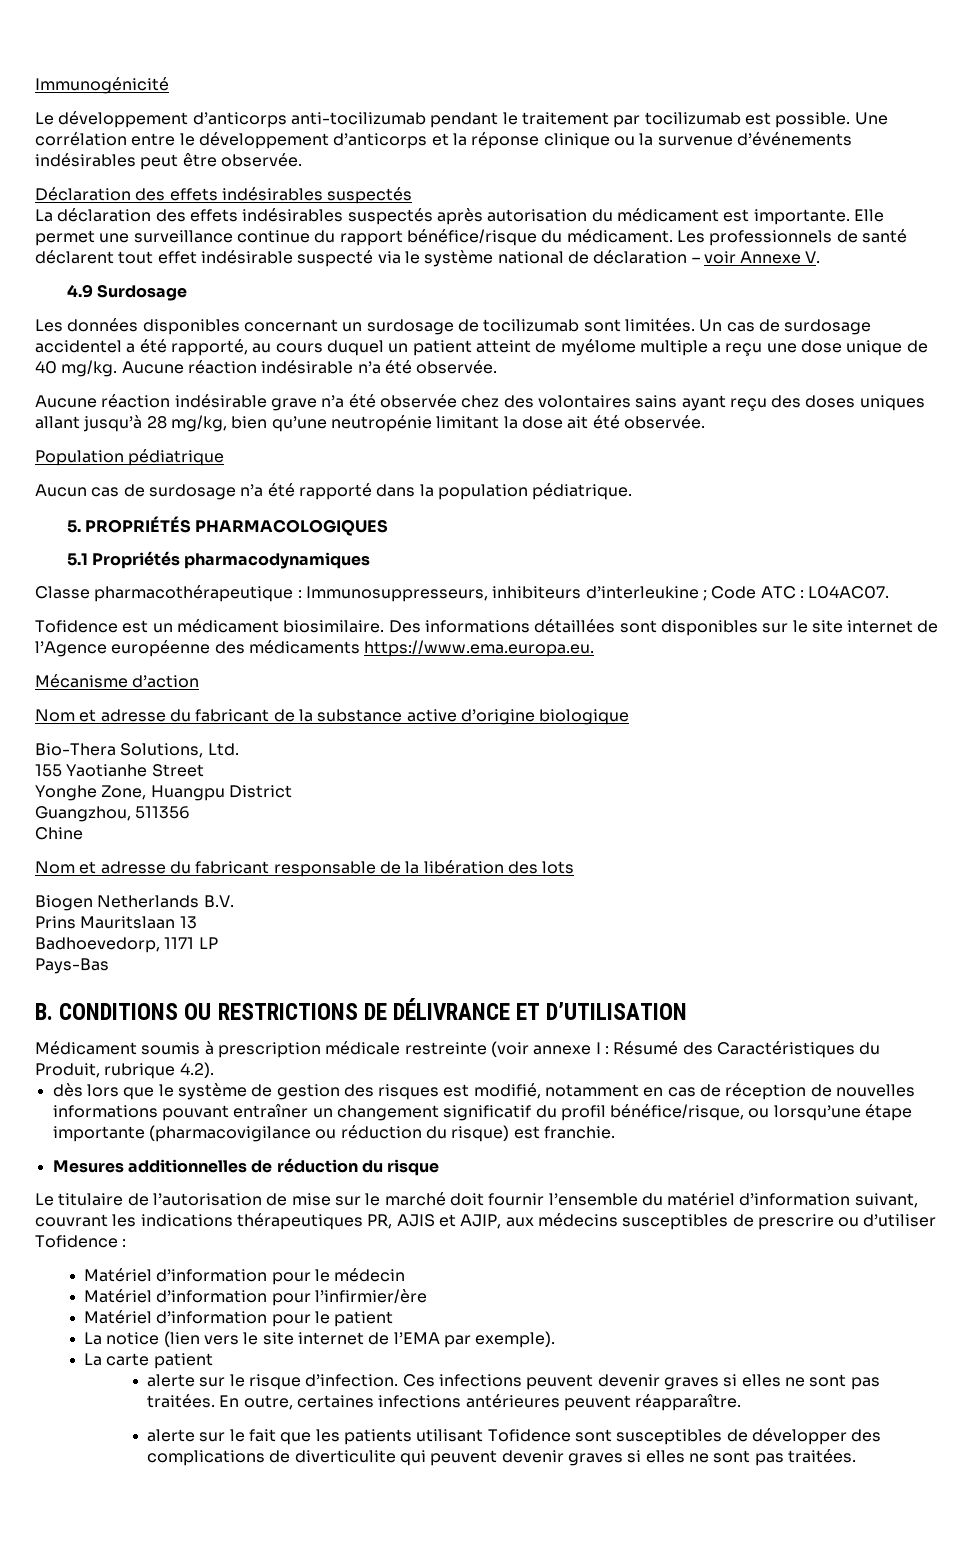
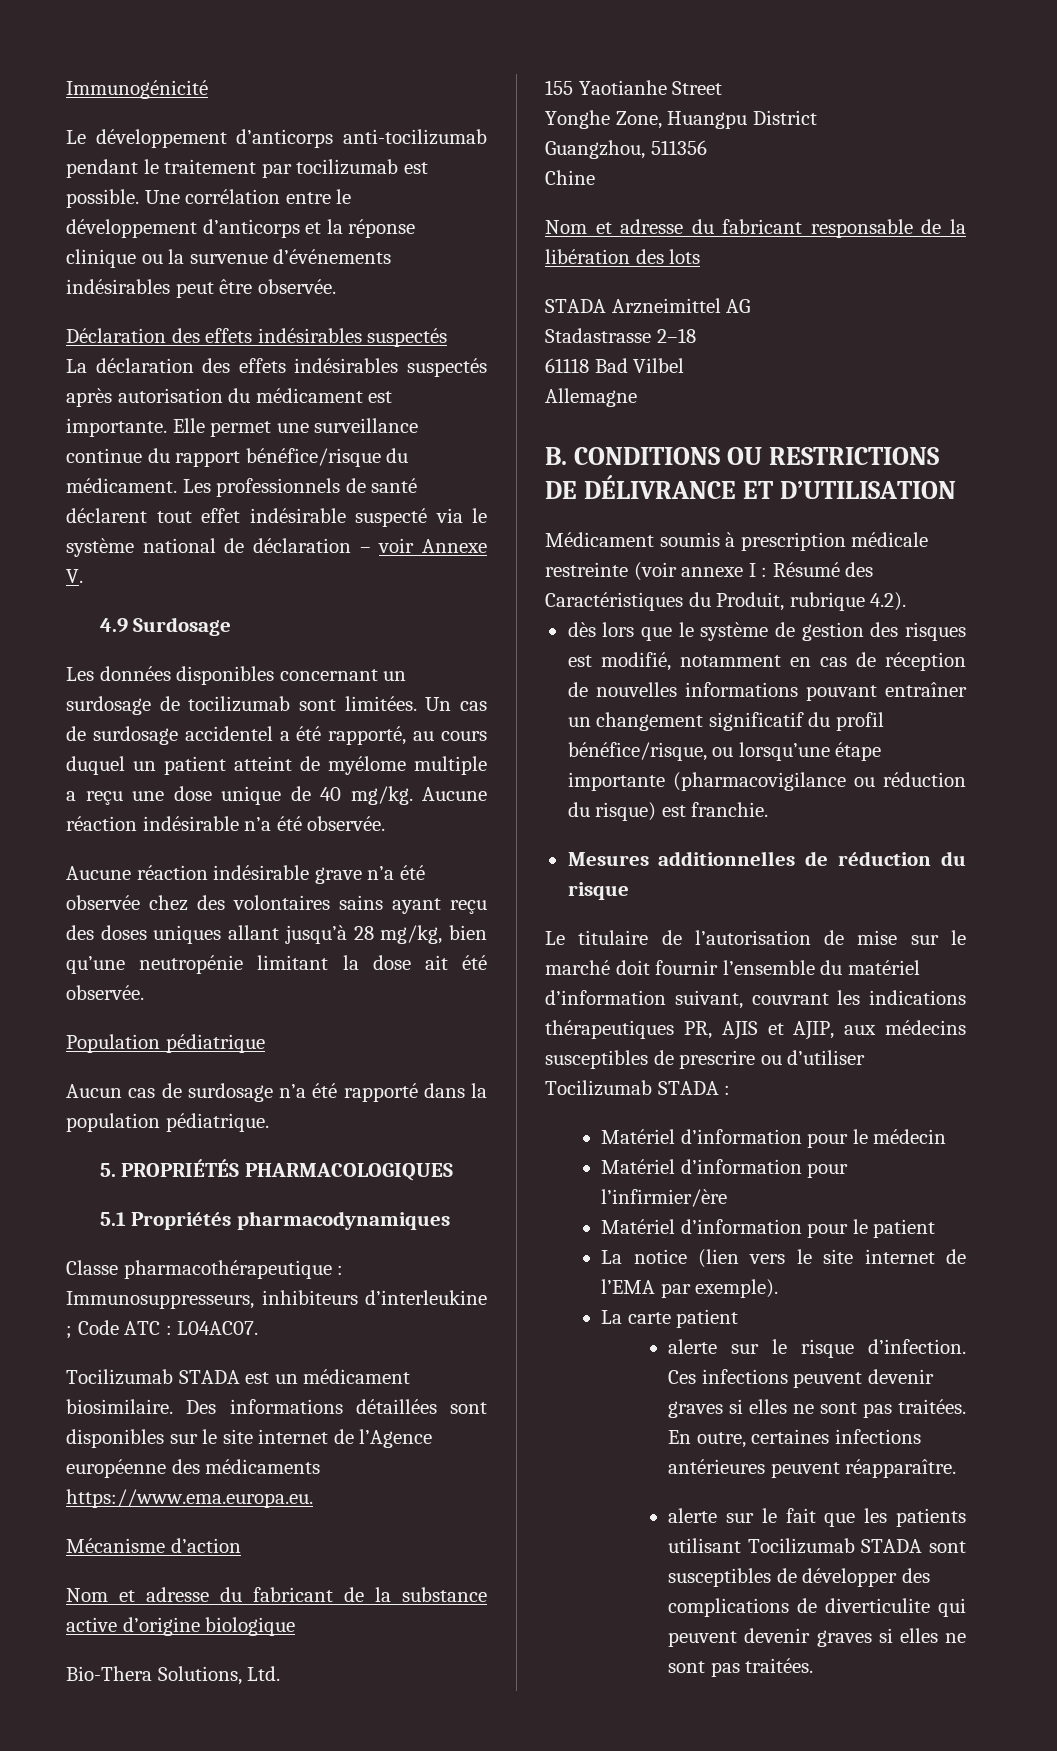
- Tofidence est un médicament biosimilaire.
+ Tocilizumab STADA est un médicament biosimilaire.
- Biogen Netherlands B.V.
- Prins Mauritslaan 13
- Badhoevedorp, 1171 LP
- Pays-Bas
+ STADA Arzneimittel AG
+ Stadastrasse 2–18
+ 61118 Bad Vilbel
+ Allemagne
- Le titulaire de l’autorisation de mise sur le marché doit fournir l’ensemble du matériel d’information suivant, couvrant les indications thérapeutiques PR, AJIS et AJIP, aux médecins susceptibles de prescrire ou d’utiliser Tofidence :
+ Le titulaire de l’autorisation de mise sur le marché doit fournir l’ensemble du matériel d’information suivant, couvrant les indications thérapeutiques PR, AJIS et AJIP, aux médecins susceptibles de prescrire ou d’utiliser Tocilizumab STADA :
- alerte sur le fait que les patients utilisant Tofidence sont susceptibles de développer des complications de diverticulite qui peuvent devenir graves si elles ne sont pas traitées.
+ alerte sur le fait que les patients utilisant Tocilizumab STADA sont susceptibles de développer des complications de diverticulite qui peuvent devenir graves si elles ne sont pas traitées.

